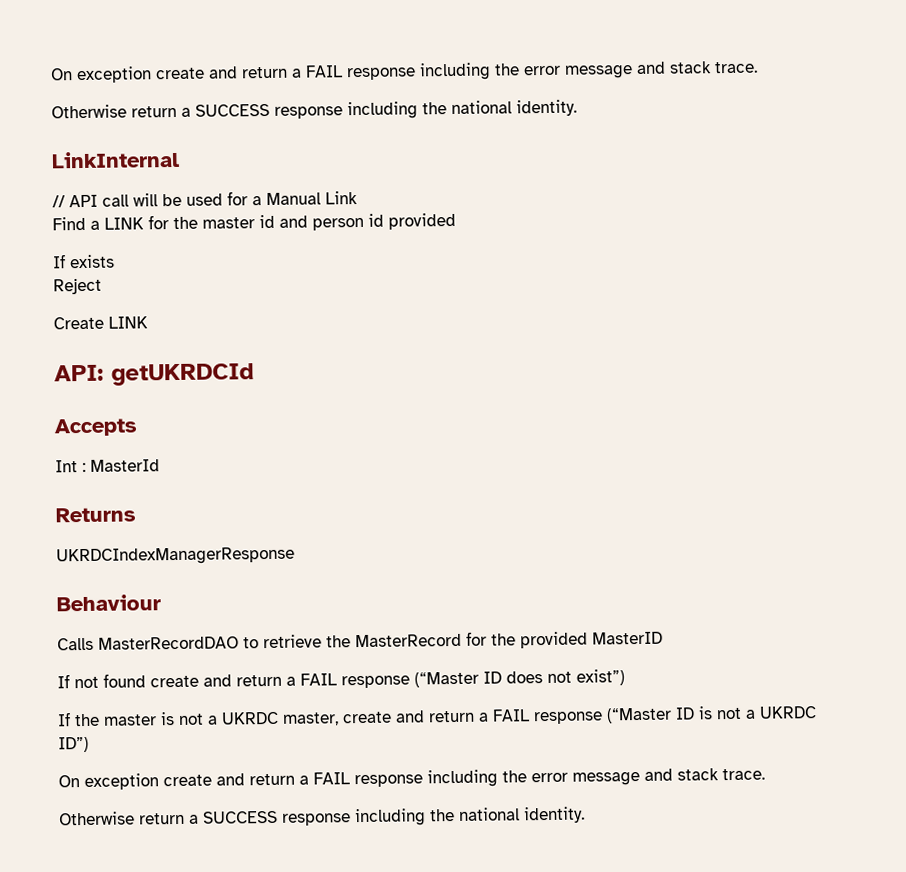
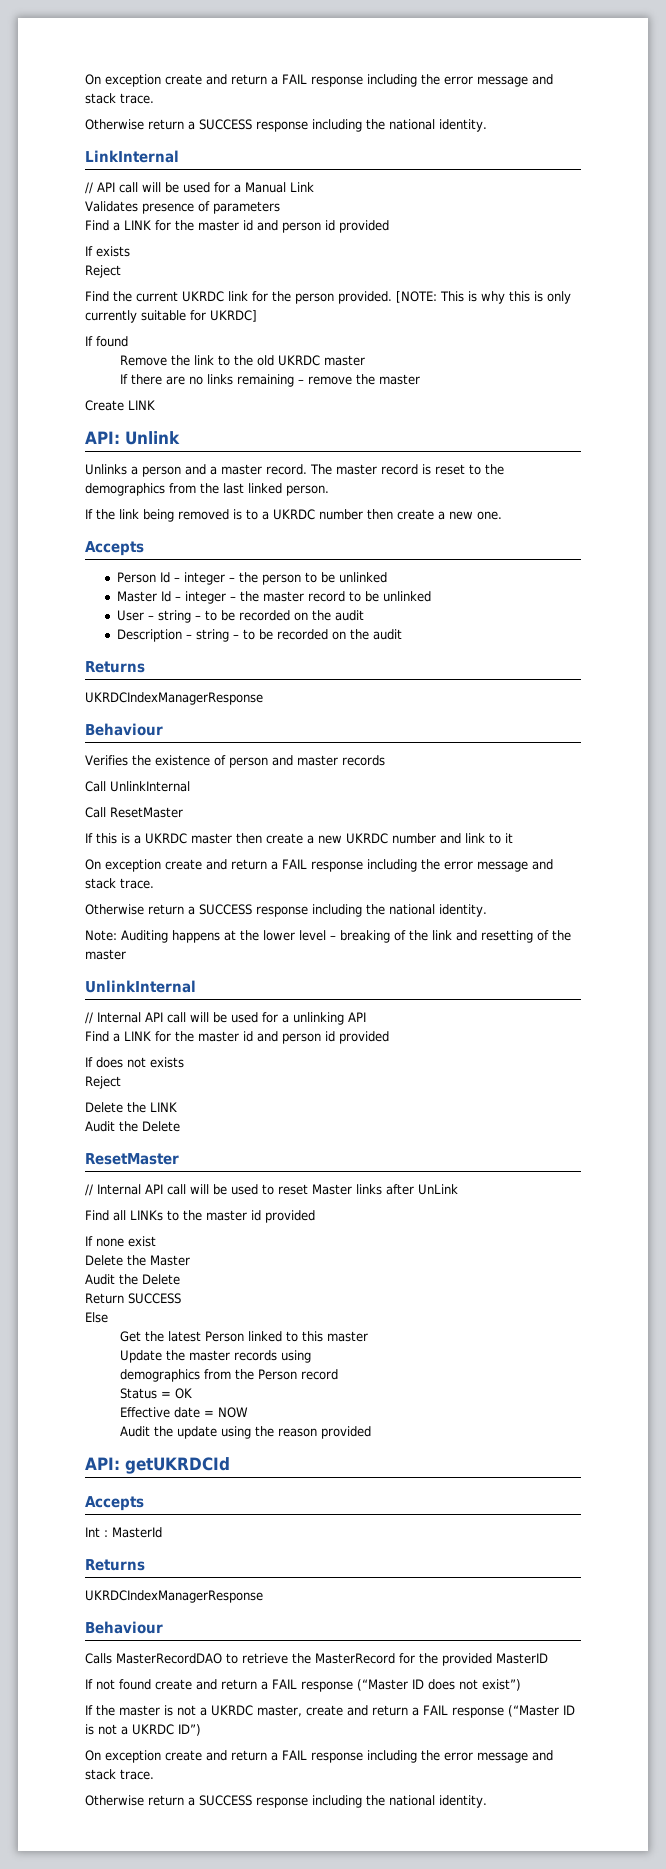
+ Validates presence of parameters
+ Find the current UKRDC link for the person provided. [NOTE: This is why this is only currently suitable for UKRDC]
+ If found
+ Remove the link to the old UKRDC master
+ If there are no links remaining – remove the master
  Create LINK
+ API: Unlink
+ Unlinks a person and a master record. The master record is reset to the demographics from the last linked person.
+ If the link being removed is to a UKRDC number then create a new one.
+ Accepts
+ Person Id – integer – the person to be unlinked
+ Master Id – integer – the master record to be unlinked
+ User – string – to be recorded on the audit
+ Description – string – to be recorded on the audit
+ Returns
+ UKRDCIndexManagerResponse
+ Behaviour
+ Verifies the existence of person and master records
+ Call UnlinkInternal
+ Call ResetMaster
+ If this is a UKRDC master then create a new UKRDC number and link to it
+ On exception create and return a FAIL response including the error message and stack trace.
+ Otherwise return a SUCCESS response including the national identity.
+ Note: Auditing happens at the lower level – breaking of the link and resetting of the master
+ UnlinkInternal
+ // Internal API call will be used for a unlinking API
+ Find a LINK for the master id and person id provided
+ If does not exists
+ Reject
+ Delete the LINK
+ Audit the Delete
+ ResetMaster
+ // Internal API call will be used to reset Master links after UnLink
+ Find all LINKs to the master id provided
+ If none exist
+ Delete the Master
+ Audit the Delete
+ Return SUCCESS
+ Else
+ Get the latest Person linked to this master
+ Update the master records using
+ demographics from the Person record
+ Status = OK
+ Effective date = NOW
+ Audit the update using the reason provided

